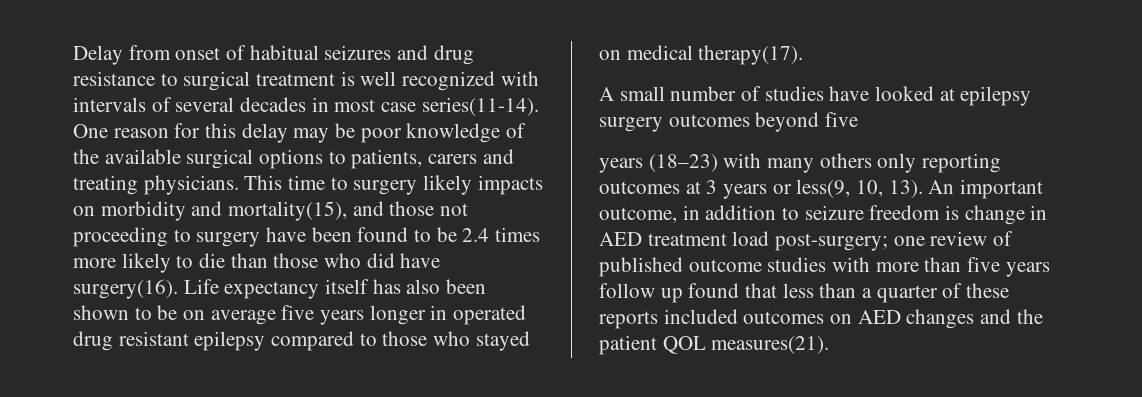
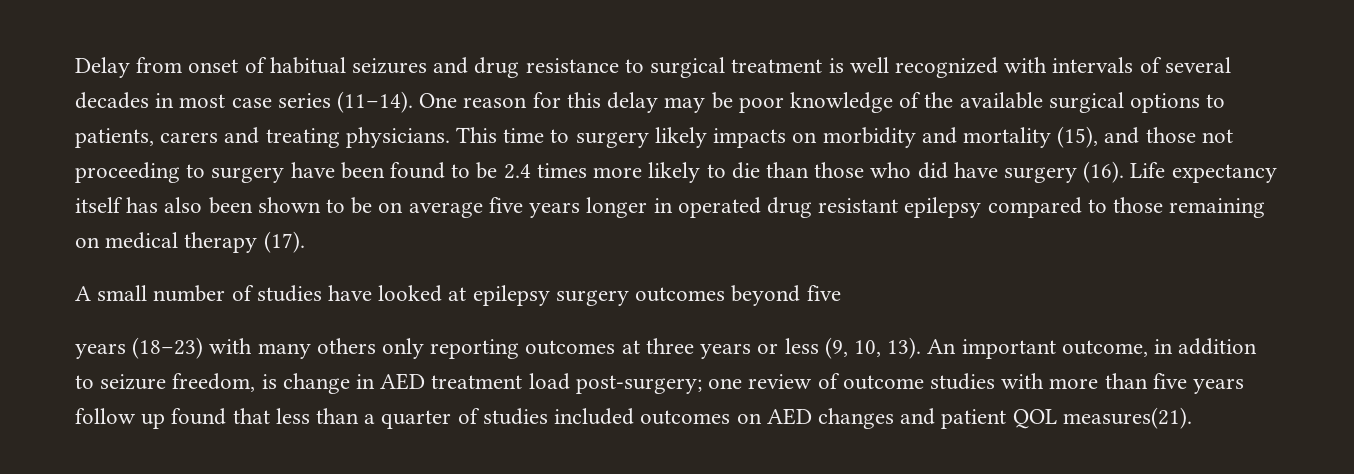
- Delay from onset of habitual seizures and drug resistance to surgical treatment is well recognized with intervals of several decades in most case series(11-14).
+ Delay from onset of habitual seizures and drug resistance to surgical treatment is well recognized with intervals of several decades in most case series (11–14).
- This time to surgery likely impacts on morbidity and mortality(15), and those not proceeding to surgery have been found to be 2.4 times more likely to die than those who did have surgery(16).
+ This time to surgery likely impacts on morbidity and mortality (15), and those not proceeding to surgery have been found to be 2.4 times more likely to die than those who did have surgery (16).
- Life expectancy itself has also been shown to be on average five years longer in operated drug resistant epilepsy compared to those who stayed on medical therapy(17).
+ Life expectancy itself has also been shown to be on average five years longer in operated drug resistant epilepsy compared to those remaining on medical therapy (17).
- years (18–23) with many others only reporting outcomes at 3 years or less(9, 10, 13).
+ years (18–23) with many others only reporting outcomes at three years or less (9, 10, 13).
- An important outcome, in addition to seizure freedom is change in AED treatment load post-surgery; one review of published outcome studies with more than five years follow up found that less than a quarter of these reports included outcomes on AED changes and the patient QOL measures(21).
+ An important outcome, in addition to seizure freedom, is change in AED treatment load post-surgery; one review of outcome studies with more than five years follow up found that less than a quarter of studies included outcomes on AED changes and patient QOL measures(21).

